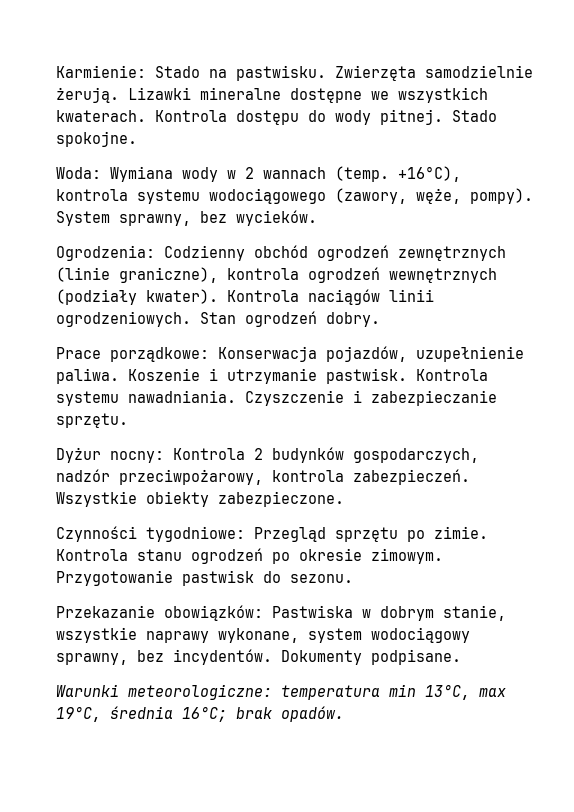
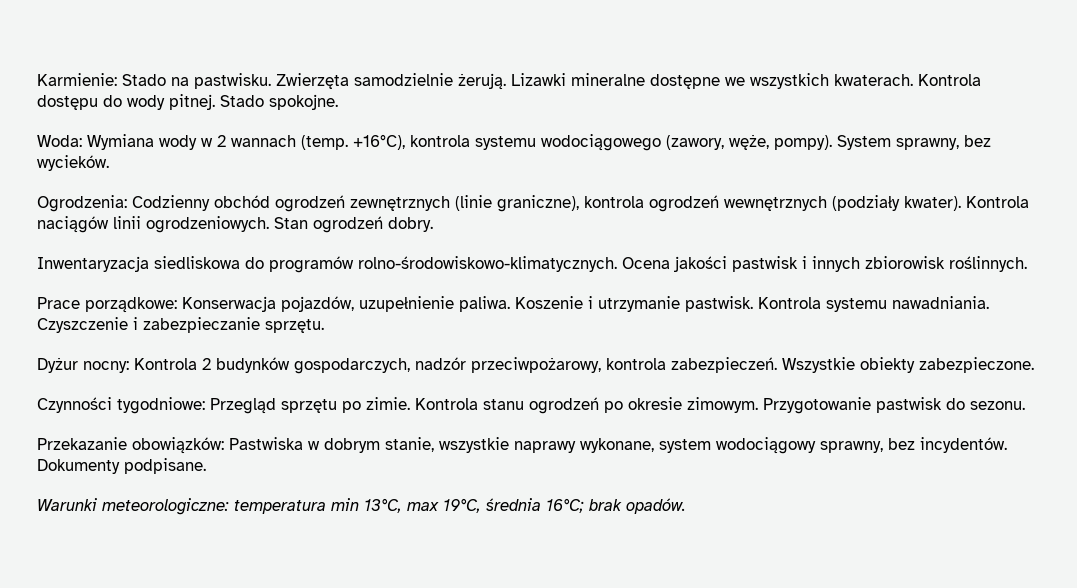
+ Inwentaryzacja siedliskowa do programów rolno-środowiskowo-klimatycznych. Ocena jakości pastwisk i innych zbiorowisk roślinnych.

